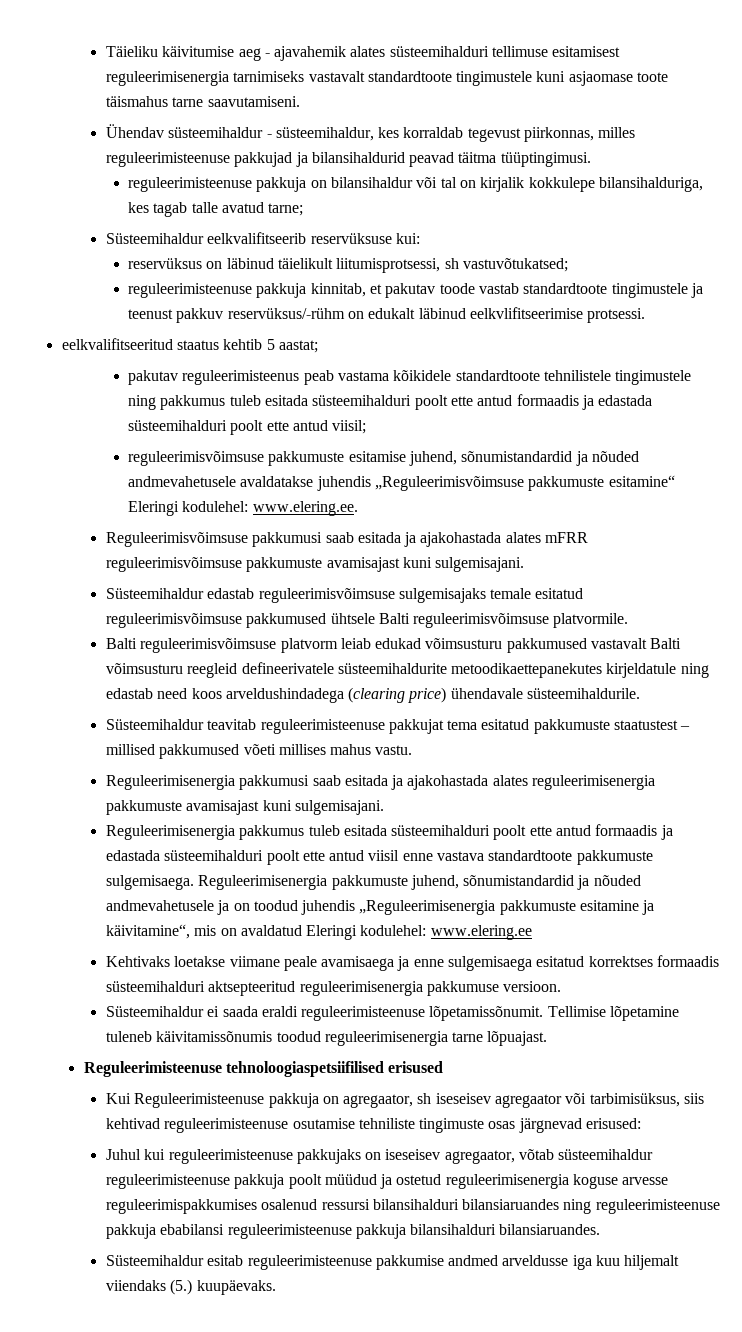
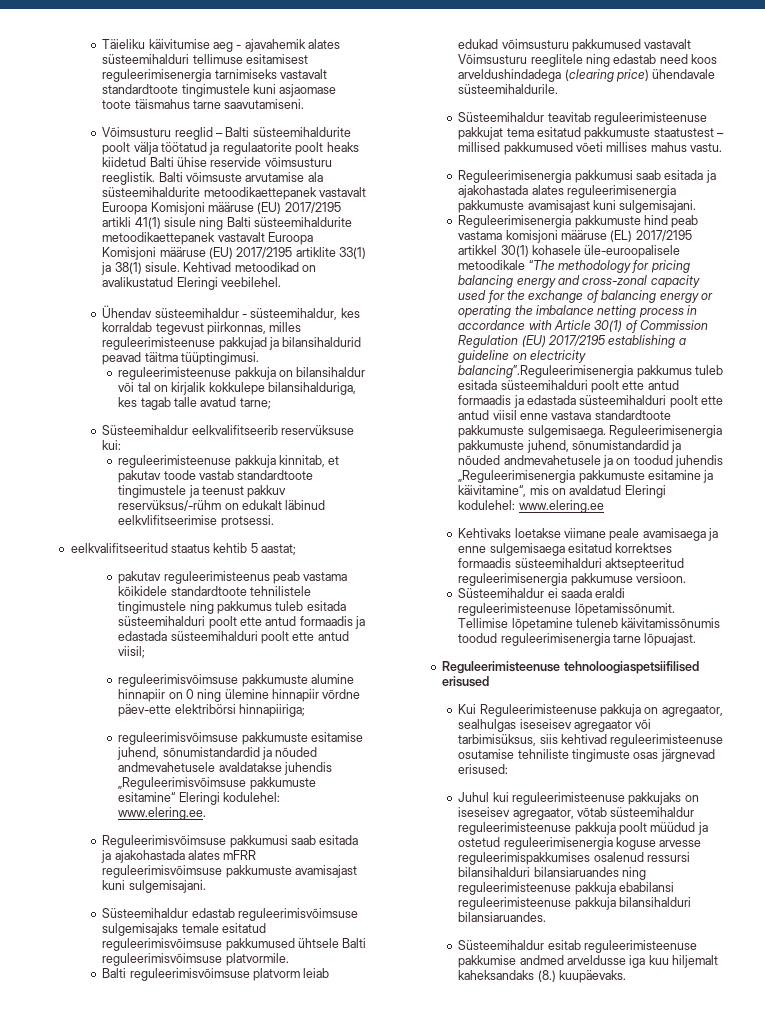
+ Võimsusturu reeglid – Balti süsteemihaldurite poolt välja töötatud ja regulaatorite poolt heaks kiidetud Balti ühise reservide võimsusturu reeglistik. Balti võimsuste arvutamise ala süsteemihaldurite metoodikaettepanek vastavalt Euroopa Komisjoni määruse (EU) 2017/2195 artikli 41(1) sisule ning Balti süsteemihaldurite metoodikaettepanek vastavalt Euroopa Komisjoni määruse (EU) 2017/2195 artiklite 33(1) ja 38(1) sisule. Kehtivad metoodikad on avalikustatud Eleringi veebilehel.
- reservüksus on läbinud täielikult liitumisprotsessi, sh vastuvõtukatsed;
+ reguleerimisvõimsuse pakkumuste alumine hinnapiir on 0 ning ülemine hinnapiir võrdne päev-ette elektribörsi hinnapiiriga;
- Balti reguleerimisvõimsuse platvorm leiab edukad võimsusturu pakkumused vastavalt Balti võimsusturu reegleid defineerivatele süsteemihaldurite metoodikaettepanekutes kirjeldatule ning edastab need koos arveldushindadega (clearing price) ühendavale süsteemihaldurile.
+ Balti reguleerimisvõimsuse platvorm leiab edukad võimsusturu pakkumused vastavalt Võimsusturu reeglitele ning edastab need koos arveldushindadega (clearing price) ühendavale süsteemihaldurile.
- Reguleerimisenergia pakkumus tuleb esitada süsteemihalduri poolt ette antud formaadis ja edastada süsteemihalduri poolt ette antud viisil enne vastava standardtoote pakkumuste sulgemisaega.
+ Reguleerimisenergia pakkumuste hind peab vastama komisjoni määruse (EL) 2017/2195 artikkel 30(1) kohasele üle-euroopalisele metoodikale “The methodology for pricing balancing energy and cross-zonal capacity used for the exchange of balancing energy or operating the imbalance netting process in accordance with Article 30(1) of Commission Regulation (EU) 2017/2195 establishing a guideline on electricity balancing”.Reguleerimisenergia pakkumus tuleb esitada süsteemihalduri poolt ette antud formaadis ja edastada süsteemihalduri poolt ette antud viisil enne vastava standardtoote pakkumuste sulgemisaega.
- Kui Reguleerimisteenuse pakkuja on agregaator, sh iseseisev agregaator või tarbimisüksus, siis kehtivad reguleerimisteenuse osutamise tehniliste tingimuste osas järgnevad erisused:
+ Kui Reguleerimisteenuse pakkuja on agregaator, sealhulgas iseseisev agregaator või tarbimisüksus, siis kehtivad reguleerimisteenuse osutamise tehniliste tingimuste osas järgnevad erisused:
- Süsteemihaldur esitab reguleerimisteenuse pakkumise andmed arveldusse iga kuu hiljemalt viiendaks (5.) kuupäevaks.
+ Süsteemihaldur esitab reguleerimisteenuse pakkumise andmed arveldusse iga kuu hiljemalt kaheksandaks (8.) kuupäevaks.

